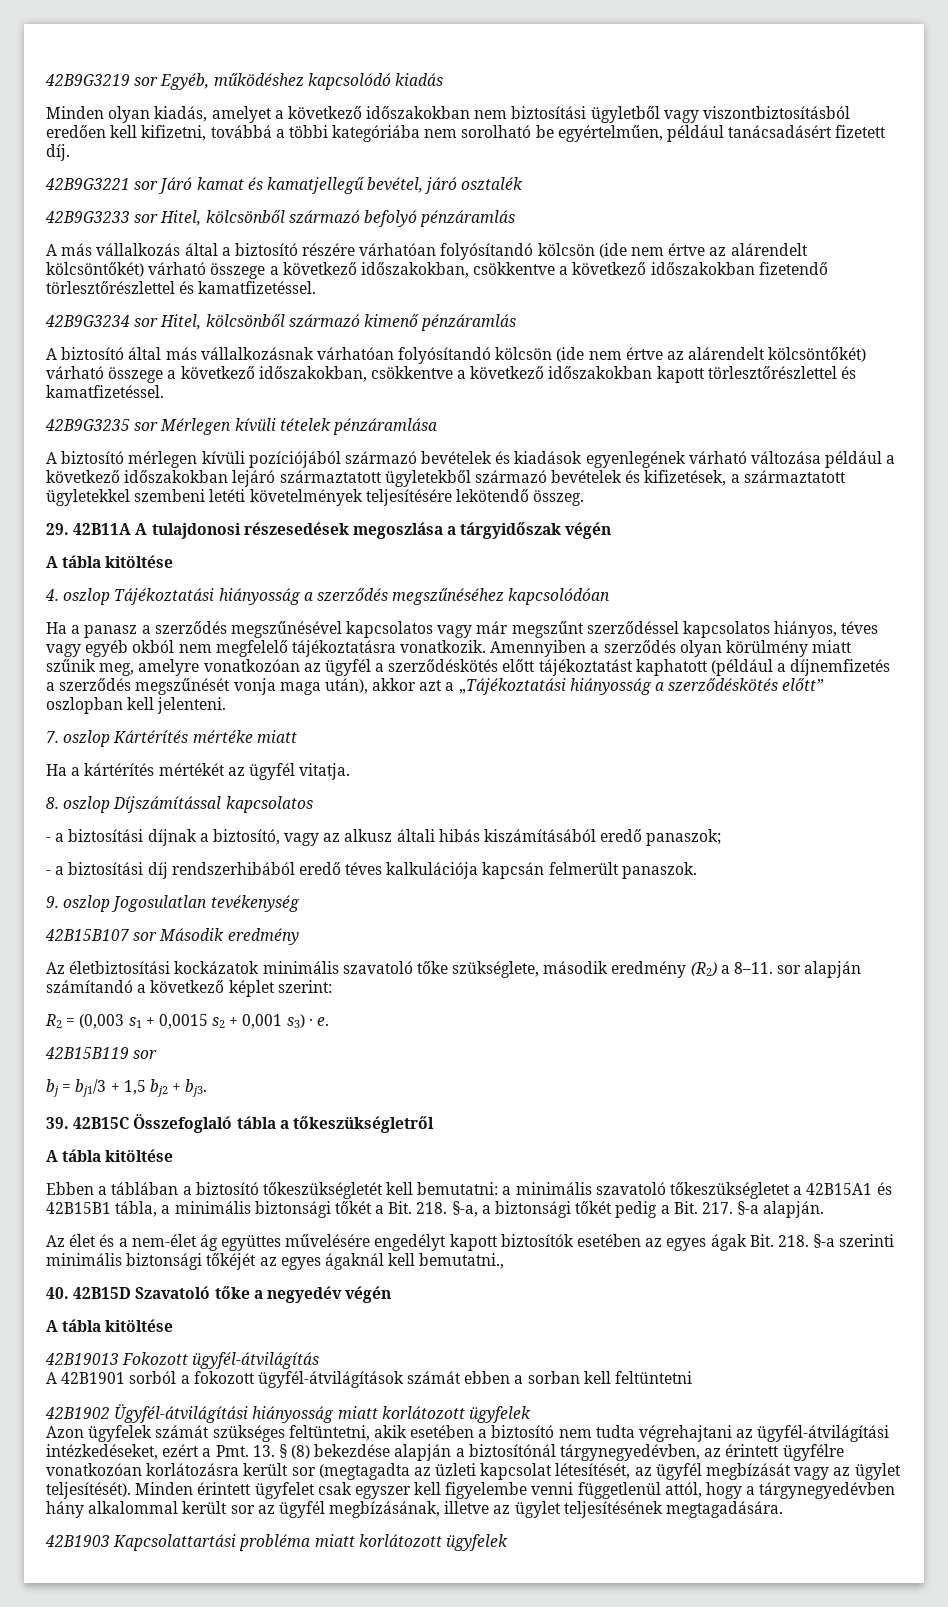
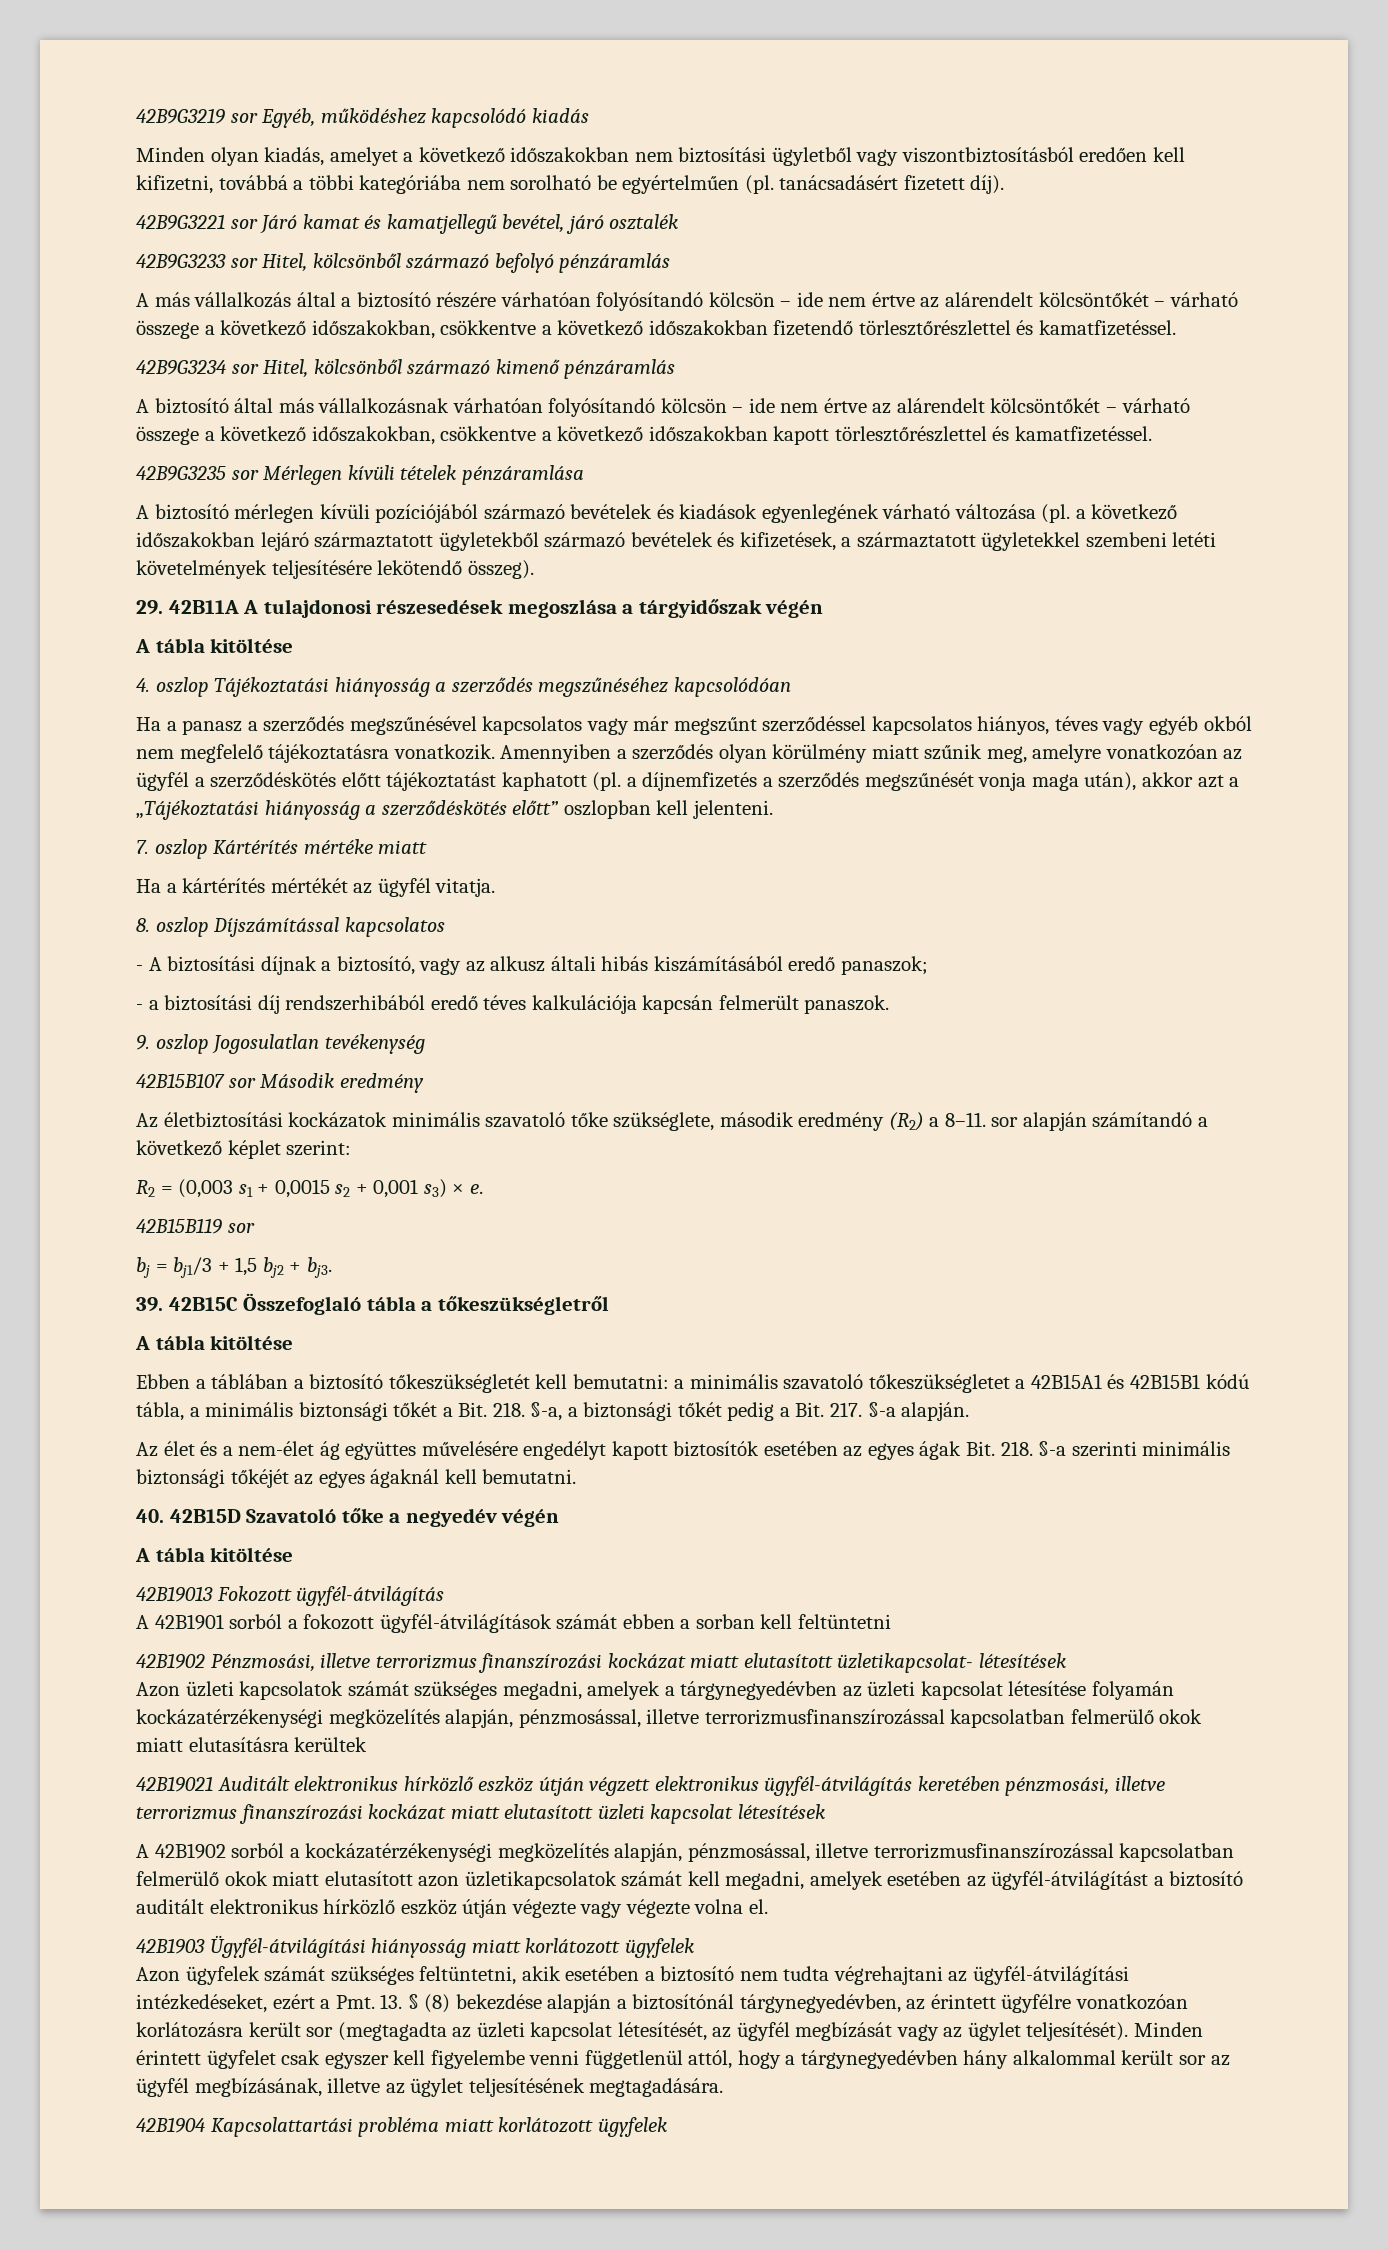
- Minden olyan kiadás, amelyet a következő időszakokban nem biztosítási ügyletből vagy viszontbiztosításból eredően kell kifizetni, továbbá a többi kategóriába nem sorolható be egyértelműen, például tanácsadásért fizetett díj.
+ Minden olyan kiadás, amelyet a következő időszakokban nem biztosítási ügyletből vagy viszontbiztosításból eredően kell kifizetni, továbbá a többi kategóriába nem sorolható be egyértelműen (pl. tanácsadásért fizetett díj).
- A más vállalkozás által a biztosító részére várhatóan folyósítandó kölcsön (ide nem értve az alárendelt kölcsöntőkét) várható összege a következő időszakokban, csökkentve a következő időszakokban fizetendő törlesztőrészlettel és kamatfizetéssel.
+ A más vállalkozás által a biztosító részére várhatóan folyósítandó kölcsön – ide nem értve az alárendelt kölcsöntőkét – várható összege a következő időszakokban, csökkentve a következő időszakokban fizetendő törlesztőrészlettel és kamatfizetéssel.
- A biztosító által más vállalkozásnak várhatóan folyósítandó kölcsön (ide nem értve az alárendelt kölcsöntőkét) várható összege a következő időszakokban, csökkentve a következő időszakokban kapott törlesztőrészlettel és kamatfizetéssel.
+ A biztosító által más vállalkozásnak várhatóan folyósítandó kölcsön – ide nem értve az alárendelt kölcsöntőkét – várható összege a következő időszakokban, csökkentve a következő időszakokban kapott törlesztőrészlettel és kamatfizetéssel.
- A biztosító mérlegen kívüli pozíciójából származó bevételek és kiadások egyenlegének várható változása például a következő időszakokban lejáró származtatott ügyletekből származó bevételek és kifizetések, a származtatott ügyletekkel szembeni letéti követelmények teljesítésére lekötendő összeg.
+ A biztosító mérlegen kívüli pozíciójából származó bevételek és kiadások egyenlegének várható változása (pl. a következő időszakokban lejáró származtatott ügyletekből származó bevételek és kifizetések, a származtatott ügyletekkel szembeni letéti követelmények teljesítésére lekötendő összeg).
- Amennyiben a szerződés olyan körülmény miatt szűnik meg, amelyre vonatkozóan az ügyfél a szerződéskötés előtt tájékoztatást kaphatott (például a díjnemfizetés a szerződés megszűnését vonja maga után), akkor azt a „Tájékoztatási hiányosság a szerződéskötés előtt” oszlopban kell jelenteni.
+ Amennyiben a szerződés olyan körülmény miatt szűnik meg, amelyre vonatkozóan az ügyfél a szerződéskötés előtt tájékoztatást kaphatott (pl. a díjnemfizetés a szerződés megszűnését vonja maga után), akkor azt a „Tájékoztatási hiányosság a szerződéskötés előtt” oszlopban kell jelenteni.
- - a biztosítási díjnak a biztosító, vagy az alkusz általi hibás kiszámításából eredő panaszok;
+ - A biztosítási díjnak a biztosító, vagy az alkusz általi hibás kiszámításából eredő panaszok;
- R2 = (0,003 s1 + 0,0015 s2 + 0,001 s3) · e.
+ R2 = (0,003 s1 + 0,0015 s2 + 0,001 s3) × e.
- Ebben a táblában a biztosító tőkeszükségletét kell bemutatni: a minimális szavatoló tőkeszükségletet a 42B15A1 és 42B15B1 tábla, a minimális biztonsági tőkét a Bit. 218. §-a, a biztonsági tőkét pedig a Bit. 217. §-a alapján.
+ Ebben a táblában a biztosító tőkeszükségletét kell bemutatni: a minimális szavatoló tőkeszükségletet a 42B15A1 és 42B15B1 kódú tábla, a minimális biztonsági tőkét a Bit. 218. §-a, a biztonsági tőkét pedig a Bit. 217. §-a alapján.
- Az élet és a nem-élet ág együttes művelésére engedélyt kapott biztosítók esetében az egyes ágak Bit. 218. §-a szerinti minimális biztonsági tőkéjét az egyes ágaknál kell bemutatni.,
+ Az élet és a nem-élet ág együttes művelésére engedélyt kapott biztosítók esetében az egyes ágak Bit. 218. §-a szerinti minimális biztonsági tőkéjét az egyes ágaknál kell bemutatni.
- 42B1902 Ügyfél-átvilágítási hiányosság miatt korlátozott ügyfelek
+ 42B1902 Pénzmosási, illetve terrorizmus finanszírozási kockázat miatt elutasított üzletikapcsolat- létesítések
+ Azon üzleti kapcsolatok számát szükséges megadni, amelyek a tárgynegyedévben az üzleti kapcsolat létesítése folyamán kockázatérzékenységi megközelítés alapján, pénzmosással, illetve terrorizmusfinanszírozással kapcsolatban felmerülő okok miatt elutasításra kerültek
+ 42B19021 Auditált elektronikus hírközlő eszköz útján végzett elektronikus ügyfél-átvilágítás keretében pénzmosási, illetve terrorizmus finanszírozási kockázat miatt elutasított üzleti kapcsolat létesítések
+ A 42B1902 sorból a kockázatérzékenységi megközelítés alapján, pénzmosással, illetve terrorizmusfinanszírozással kapcsolatban felmerülő okok miatt elutasított azon üzletikapcsolatok számát kell megadni, amelyek esetében az ügyfél-átvilágítást a biztosító auditált elektronikus hírközlő eszköz útján végezte vagy végezte volna el.
+ 42B1903 Ügyfél-átvilágítási hiányosság miatt korlátozott ügyfelek
- 42B1903 Kapcsolattartási probléma miatt korlátozott ügyfelek
+ 42B1904 Kapcsolattartási probléma miatt korlátozott ügyfelek

